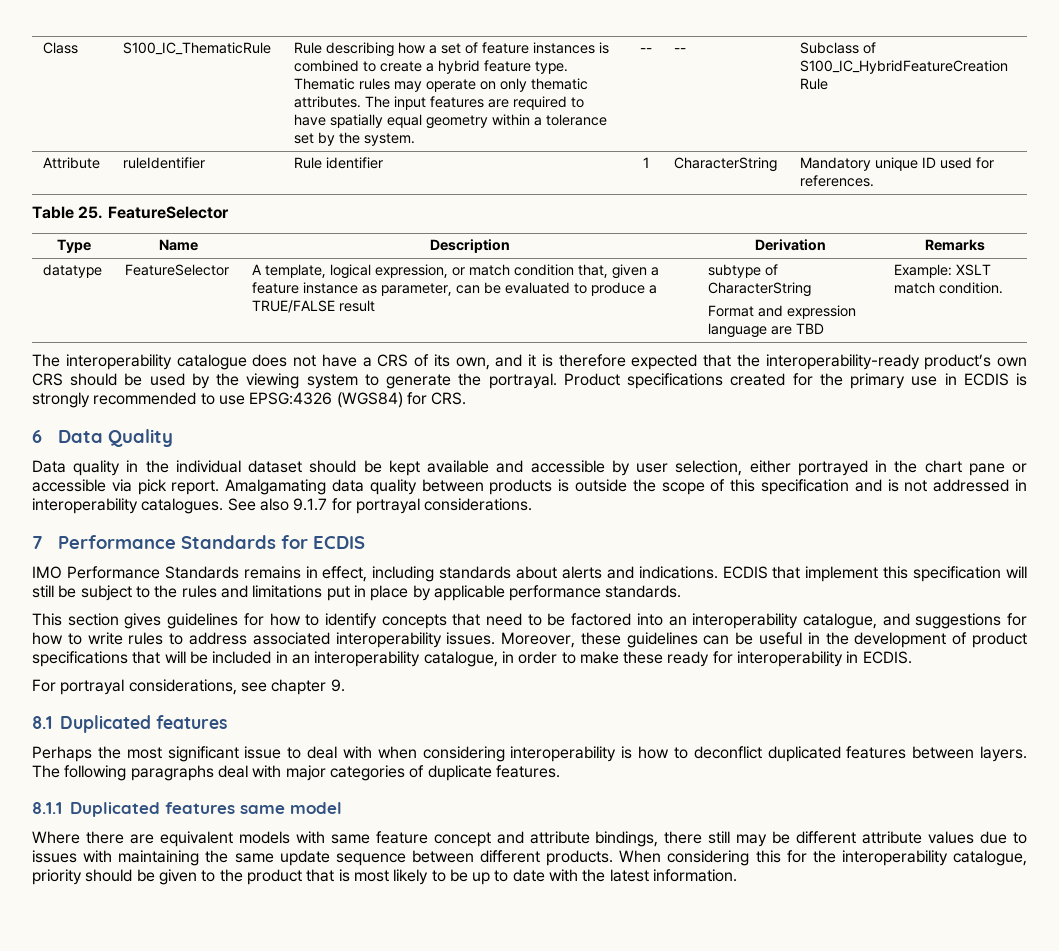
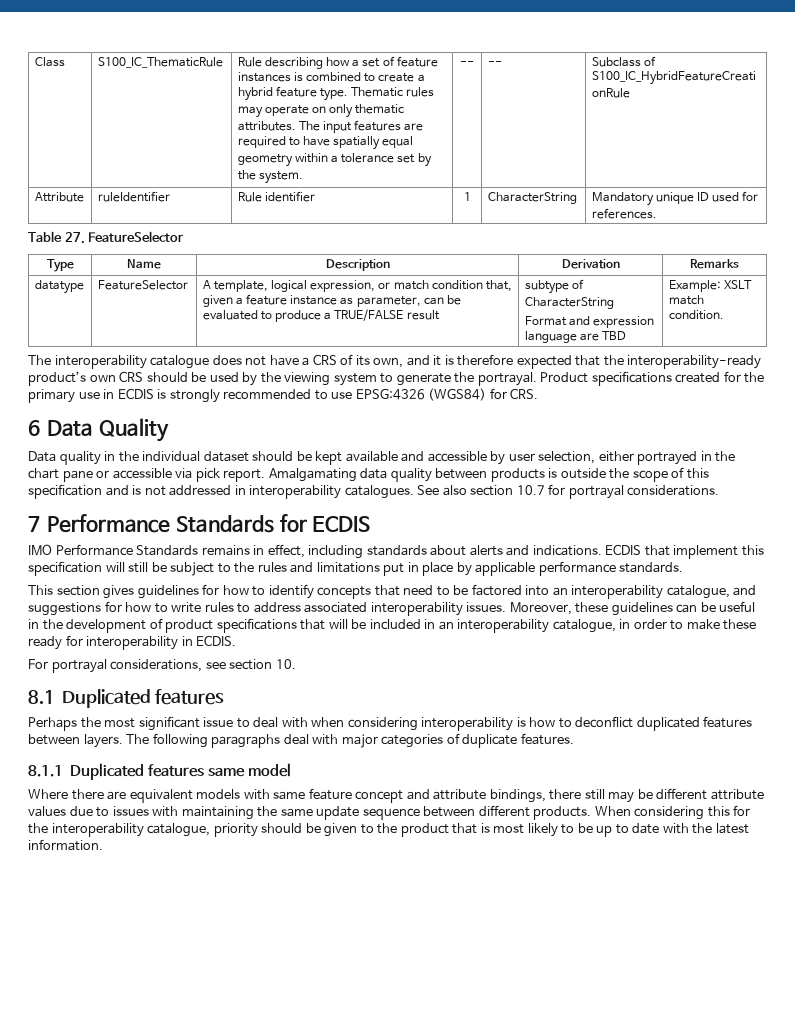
- Table 25. FeatureSelector
+ Table 27. FeatureSelector
- See also 9.1.7 for portrayal considerations.
+ See also section 10.7 for portrayal considerations.
- For portrayal considerations, see chapter 9.
+ For portrayal considerations, see section 10.

